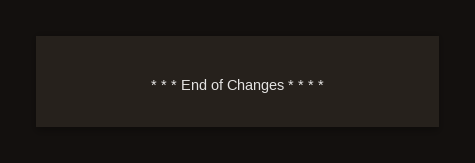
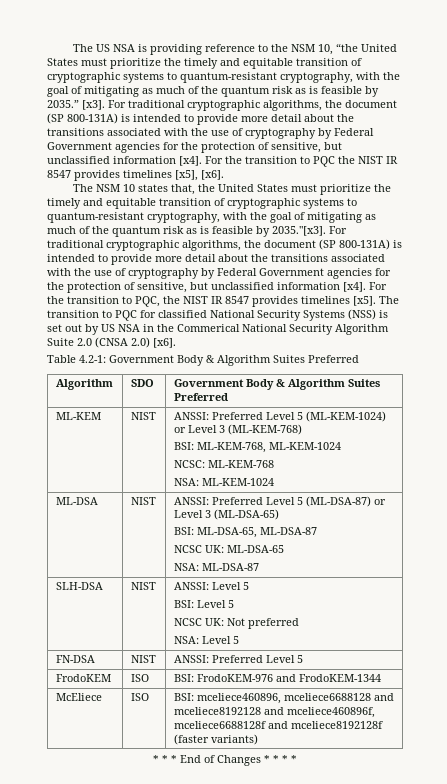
+ The US NSA is providing reference to the NSM 10, “the United States must prioritize the timely and equitable transition of cryptographic systems to quantum-resistant cryptography, with the goal of mitigating as much of the quantum risk as is feasible by 2035.” [x3]. For traditional cryptographic algorithms, the document (SP 800-131A) is intended to provide more detail about the transitions associated with the use of cryptography by Federal Government agencies for the protection of sensitive, but unclassified information [x4]. For the transition to PQC the NIST IR 8547 provides timelines [x5], [x6].
+ The NSM 10 states that, the United States must prioritize the timely and equitable transition of cryptographic systems to quantum-resistant cryptography, with the goal of mitigating as much of the quantum risk as is feasible by 2035."[x3]. For traditional cryptographic algorithms, the document (SP 800-131A) is intended to provide more detail about the transitions associated with the use of cryptography by Federal Government agencies for the protection of sensitive, but unclassified information [x4]. For the transition to PQC, the NIST IR 8547 provides timelines [x5]. The transition to PQC for classified National Security Systems (NSS) is set out by US NSA in the Commerical National Security Algorithm Suite 2.0 (CNSA 2.0) [x6].
+ Table 4.2-1: Government Body & Algorithm Suites Preferred
+ Algorithm | SDO | Government Body & Algorithm Suites Preferred
+ ML-KEM | NIST | ANSSI: Preferred Level 5 (ML-KEM-1024) or Level 3 (ML-KEM-768)
+ BSI: ML-KEM-768, ML-KEM-1024
+ NCSC: ML-KEM-768
+ NSA: ML-KEM-1024
+ ML-DSA | NIST | ANSSI: Preferred Level 5 (ML-DSA-87) or Level 3 (ML-DSA-65)
+ BSI: ML-DSA-65, ML-DSA-87
+ NCSC UK: ML-DSA-65
+ NSA: ML-DSA-87
+ SLH-DSA | NIST | ANSSI: Level 5
+ BSI: Level 5
+ NCSC UK: Not preferred
+ NSA: Level 5
+ FN-DSA | NIST | ANSSI: Preferred Level 5
+ FrodoKEM | ISO | BSI: FrodoKEM-976 and FrodoKEM-1344
+ McEliece | ISO | BSI: mceliece460896, mceliece6688128 and mceliece8192128 and mceliece460896f, mceliece6688128f and mceliece8192128f (faster variants)

